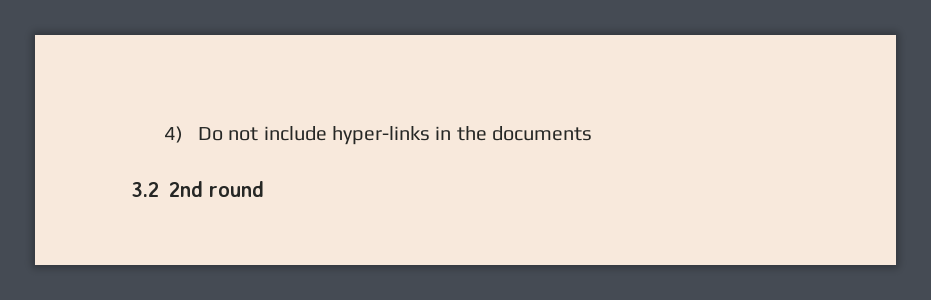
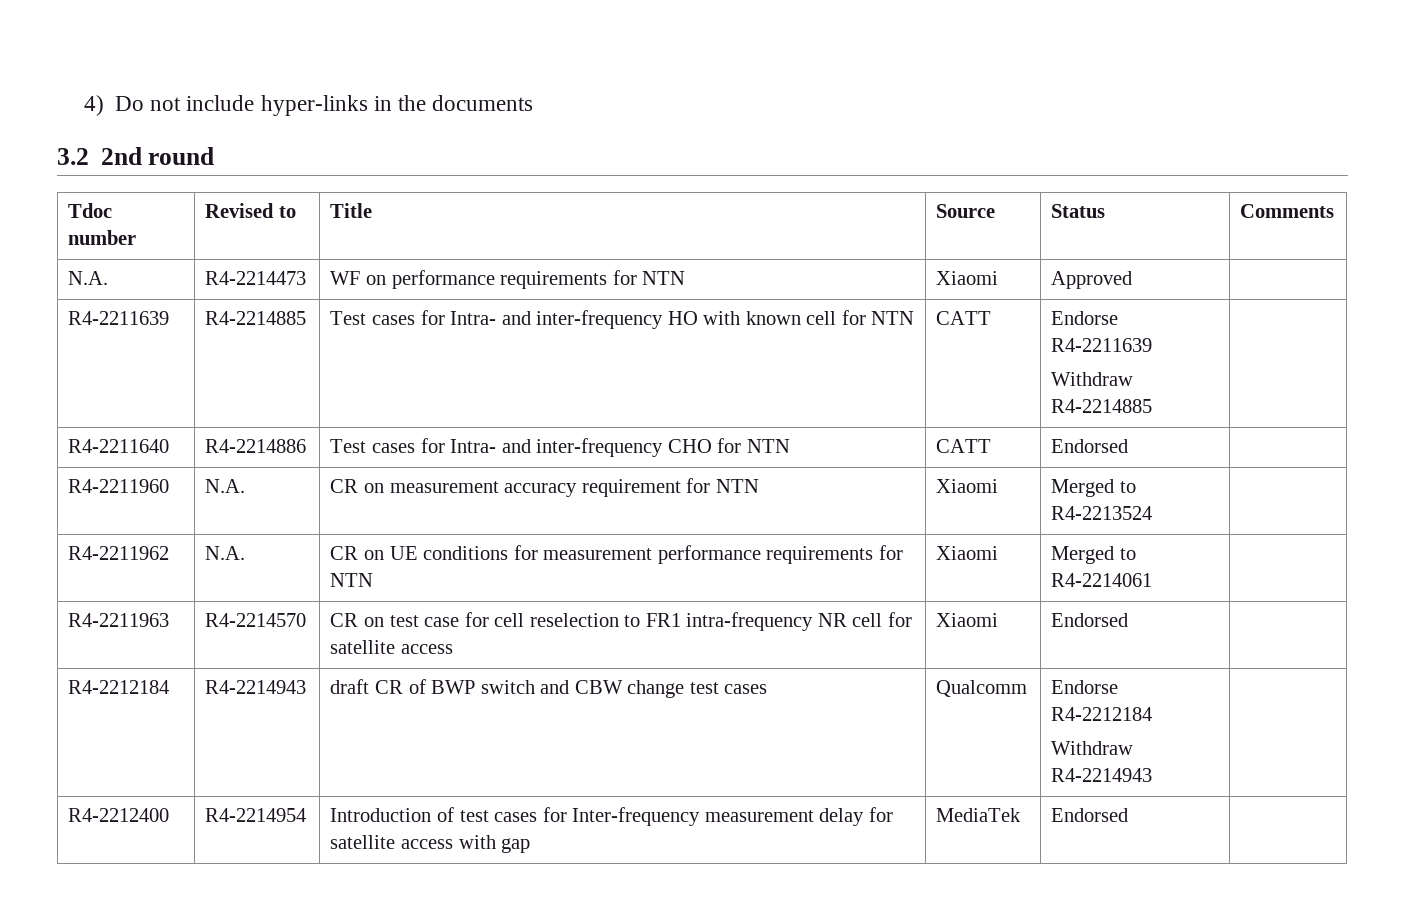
+ Tdoc number | Revised to | Title | Source | Status | Comments
+ N.A. | R4-2214473 | WF on performance requirements for NTN | Xiaomi | Approved |
+ R4-2211639 | R4-2214885 | Test cases for Intra- and inter-frequency HO with known cell for NTN | CATT | Endorse R4-2211639
+ Withdraw R4-2214885 |
+ R4-2211640 | R4-2214886 | Test cases for Intra- and inter-frequency CHO for NTN | CATT | Endorsed |
+ R4-2211960 | N.A. | CR on measurement accuracy requirement for NTN | Xiaomi | Merged to R4-2213524 |
+ R4-2211962 | N.A. | CR on UE conditions for measurement performance requirements for NTN | Xiaomi | Merged to R4-2214061 |
+ R4-2211963 | R4-2214570 | CR on test case for cell reselection to FR1 intra-frequency NR cell for satellite access | Xiaomi | Endorsed |
+ R4-2212184 | R4-2214943 | draft CR of BWP switch and CBW change test cases | Qualcomm | Endorse R4-2212184
+ Withdraw R4-2214943 |
+ R4-2212400 | R4-2214954 | Introduction of test cases for Inter-frequency measurement delay for satellite access with gap | MediaTek | Endorsed |

